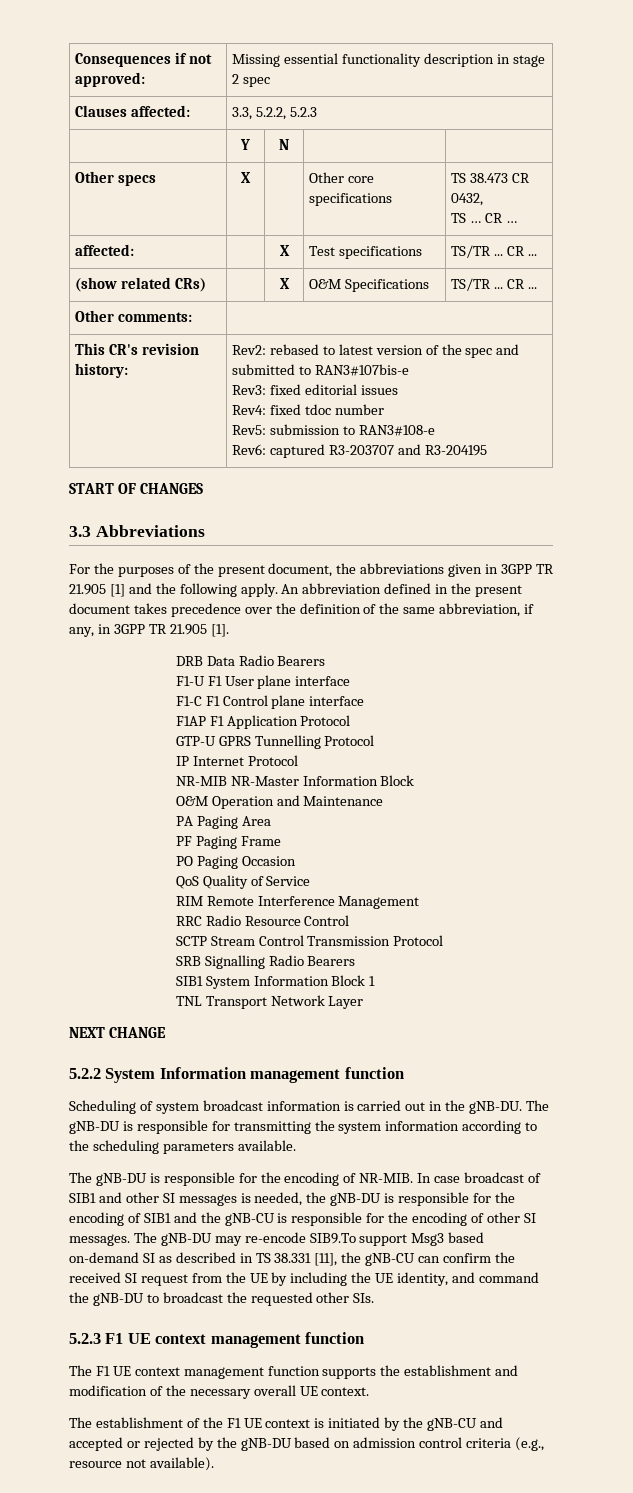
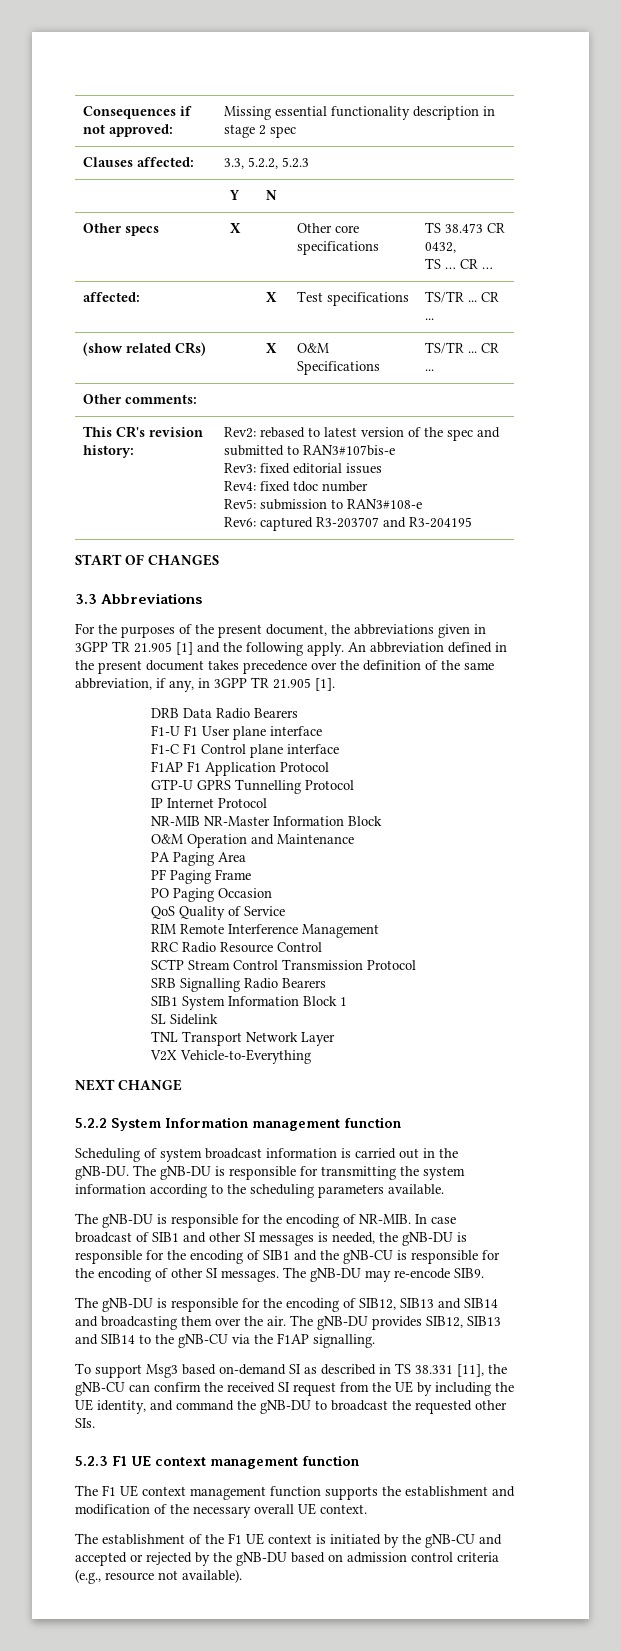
+ SL Sidelink
+ V2X Vehicle-to-Everything
- The gNB-DU may re-encode SIB9.To support Msg3 based on-demand SI as described in TS 38.331 [11], the gNB-CU can confirm the received SI request from the UE by including the UE identity, and command the gNB-DU to broadcast the requested other SIs.
+ The gNB-DU may re-encode SIB9.
+ The gNB-DU is responsible for the encoding of SIB12, SIB13 and SIB14 and broadcasting them over the air. The gNB-DU provides SIB12, SIB13 and SIB14 to the gNB-CU via the F1AP signalling.
+ To support Msg3 based on-demand SI as described in TS 38.331 [11], the gNB-CU can confirm the received SI request from the UE by including the UE identity, and command the gNB-DU to broadcast the requested other SIs.

